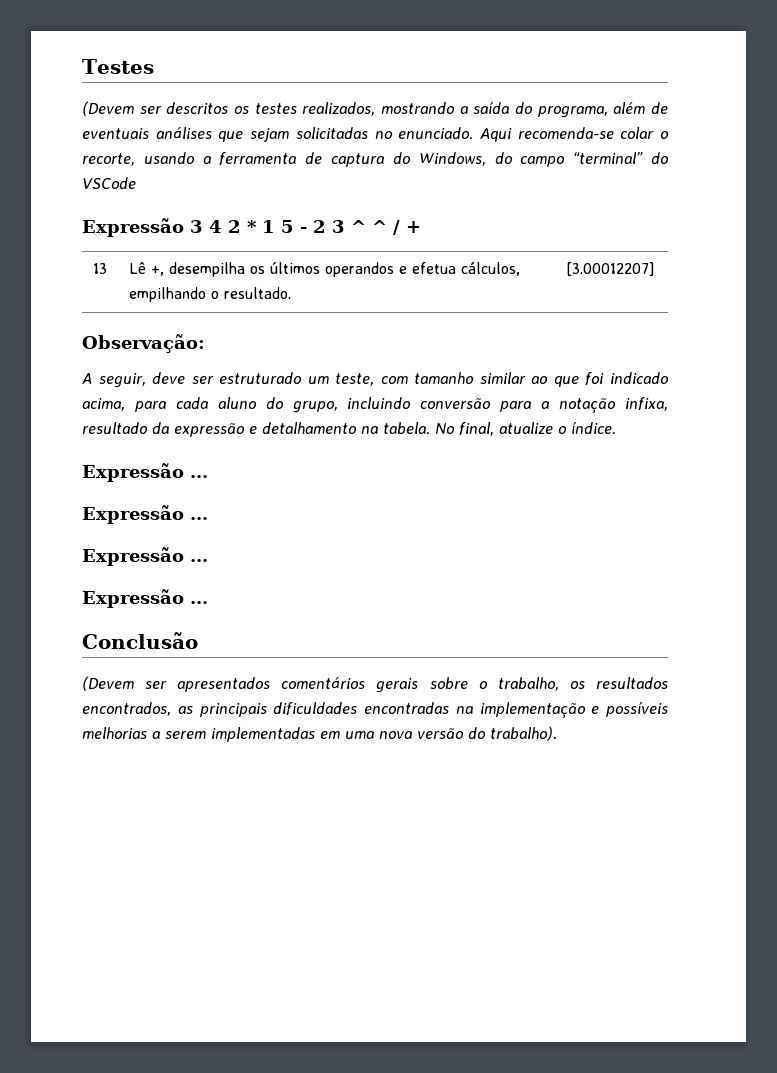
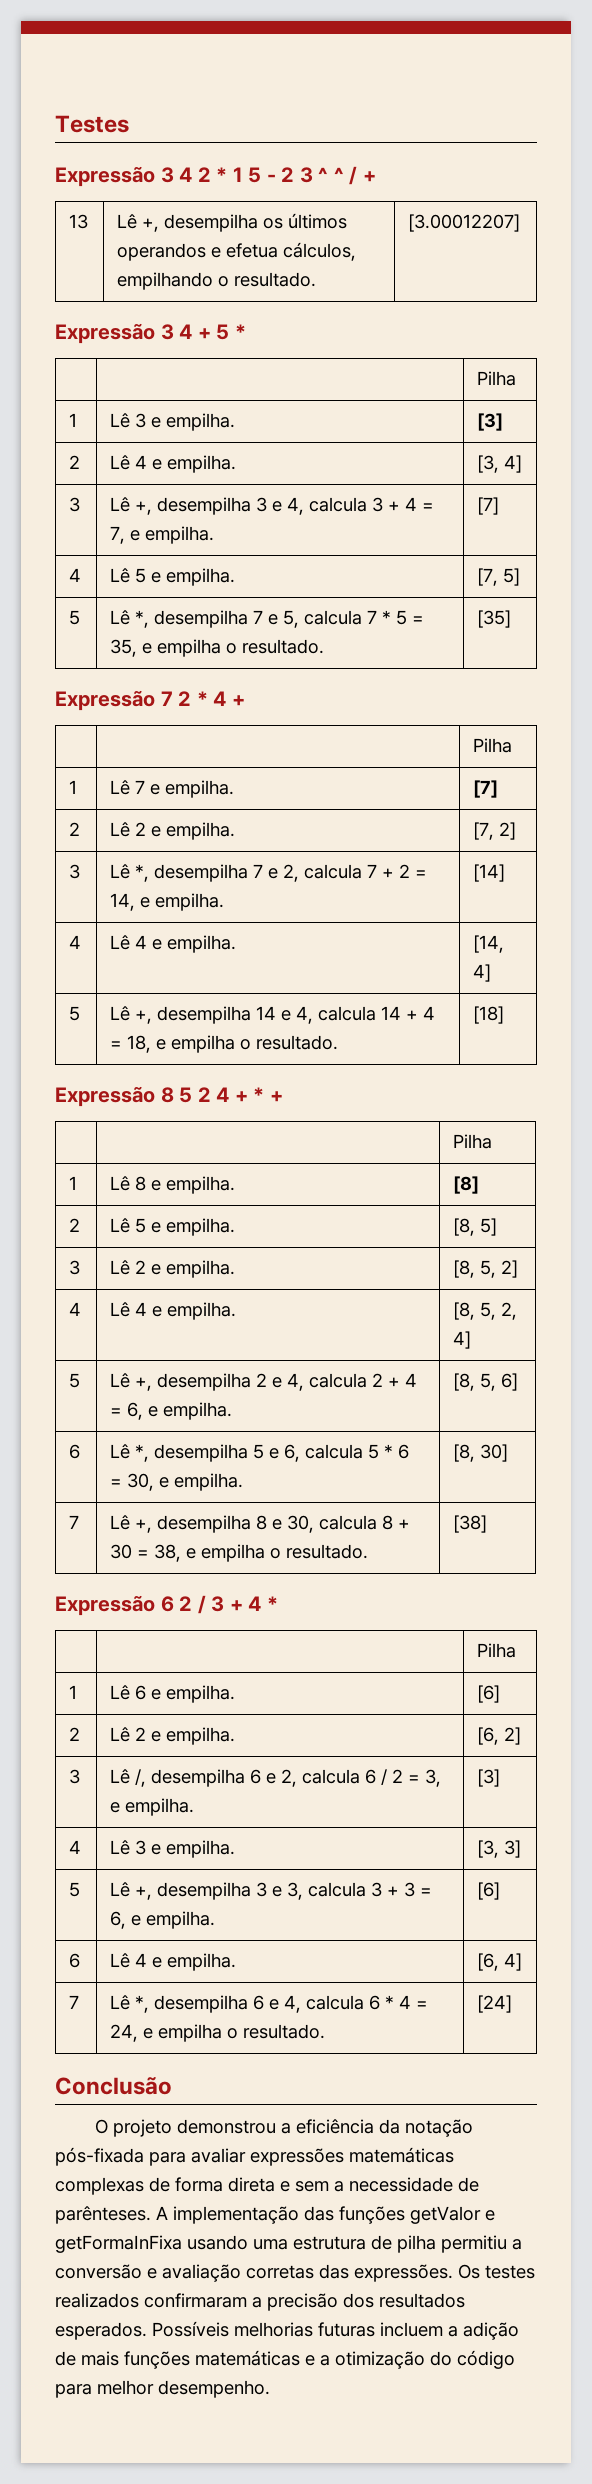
- (Devem ser descritos os testes realizados, mostrando a saída do programa, além de eventuais análises que sejam solicitadas no enunciado. Aqui recomenda-se colar o recorte, usando a ferramenta de captura do Windows, do campo “terminal” do VSCode
- Observação:
- A seguir, deve ser estruturado um teste, com tamanho similar ao que foi indicado acima, para cada aluno do grupo, incluindo conversão para a notação infixa, resultado da expressão e detalhamento na tabela. No final, atualize o índice.
- Expressão ...
- Expressão ...
- Expressão ...
- Expressão ...
+ Expressão 3 4 + 5 *
+ | | Pilha
+ 1 | Lê 3 e empilha. | [3]
+ 2 | Lê 4 e empilha. | [3, 4]
+ 3 | Lê +, desempilha 3 e 4, calcula 3 + 4 = 7, e empilha. | [7]
+ 4 | Lê 5 e empilha. | [7, 5]
+ 5 | Lê *, desempilha 7 e 5, calcula 7 * 5 = 35, e empilha o resultado. | [35]
+ Expressão 7 2 * 4 +
+ | | Pilha
+ 1 | Lê 7 e empilha. | [7]
+ 2 | Lê 2 e empilha. | [7, 2]
+ 3 | Lê *, desempilha 7 e 2, calcula 7 + 2 = 14, e empilha. | [14]
+ 4 | Lê 4 e empilha. | [14, 4]
+ 5 | Lê +, desempilha 14 e 4, calcula 14 + 4 = 18, e empilha o resultado. | [18]
+ Expressão 8 5 2 4 + * +
+ | | Pilha
+ 1 | Lê 8 e empilha. | [8]
+ 2 | Lê 5 e empilha. | [8, 5]
+ 3 | Lê 2 e empilha. | [8, 5, 2]
+ 4 | Lê 4 e empilha. | [8, 5, 2, 4]
+ 5 | Lê +, desempilha 2 e 4, calcula 2 + 4 = 6, e empilha. | [8, 5, 6]
+ 6 | Lê *, desempilha 5 e 6, calcula 5 * 6 = 30, e empilha. | [8, 30]
+ 7 | Lê +, desempilha 8 e 30, calcula 8 + 30 = 38, e empilha o resultado. | [38]
+ Expressão 6 2 / 3 + 4 *
+ | | Pilha
+ 1 | Lê 6 e empilha. | [6]
+ 2 | Lê 2 e empilha. | [6, 2]
+ 3 | Lê /, desempilha 6 e 2, calcula 6 / 2 = 3, e empilha. | [3]
+ 4 | Lê 3 e empilha. | [3, 3]
+ 5 | Lê +, desempilha 3 e 3, calcula 3 + 3 = 6, e empilha. | [6]
+ 6 | Lê 4 e empilha. | [6, 4]
+ 7 | Lê *, desempilha 6 e 4, calcula 6 * 4 = 24, e empilha o resultado. | [24]
  Conclusão
- (Devem ser apresentados comentários gerais sobre o trabalho, os resultados encontrados, as principais dificuldades encontradas na implementação e possíveis melhorias a serem implementadas em uma nova versão do trabalho).
+ O projeto demonstrou a eficiência da notação pós-fixada para avaliar expressões matemáticas complexas de forma direta e sem a necessidade de parênteses. A implementação das funções getValor e getFormaInFixa usando uma estrutura de pilha permitiu a conversão e avaliação corretas das expressões. Os testes realizados confirmaram a precisão dos resultados esperados. Possíveis melhorias futuras incluem a adição de mais funções matemáticas e a otimização do código para melhor desempenho.

